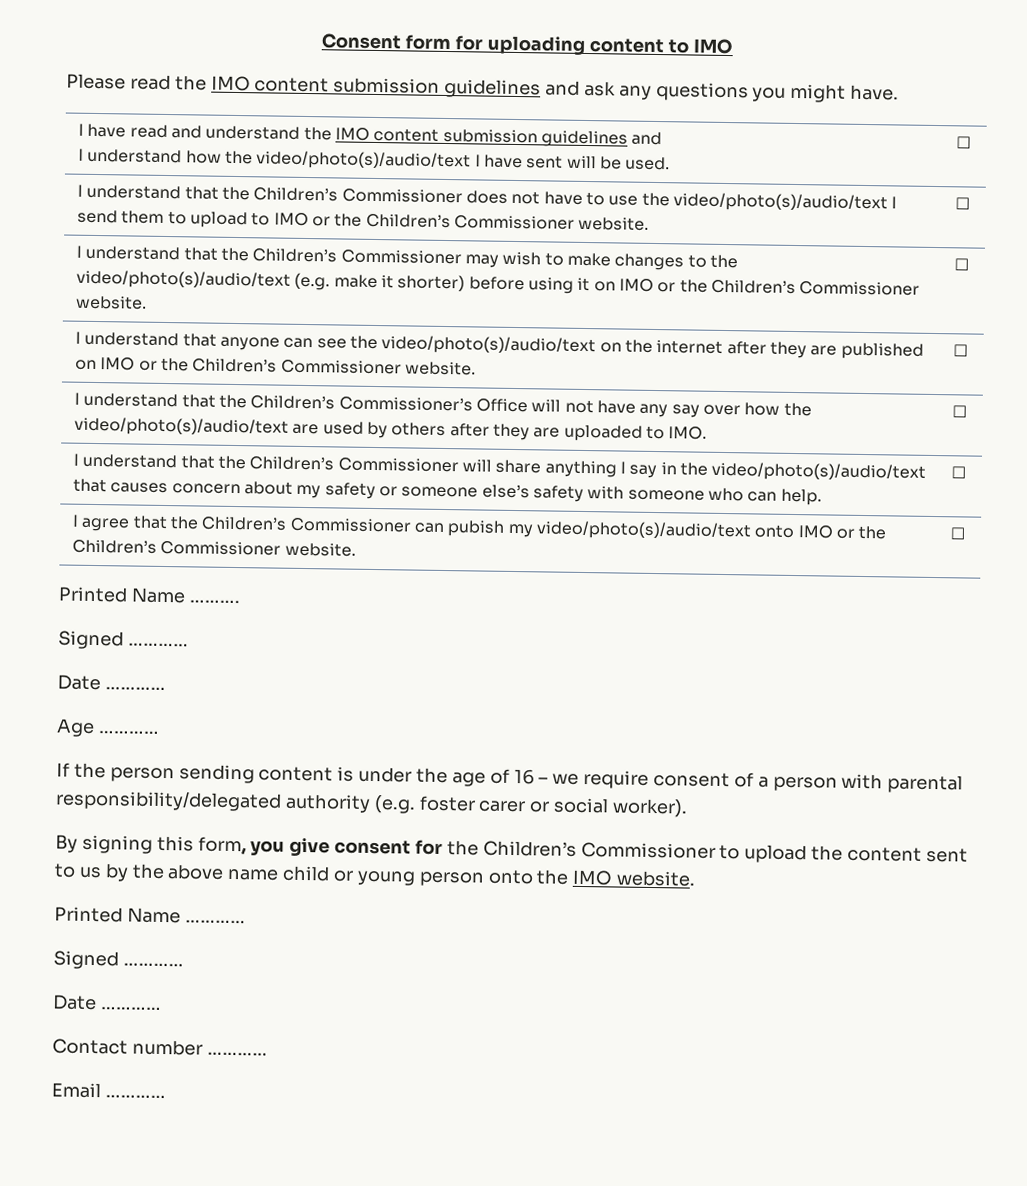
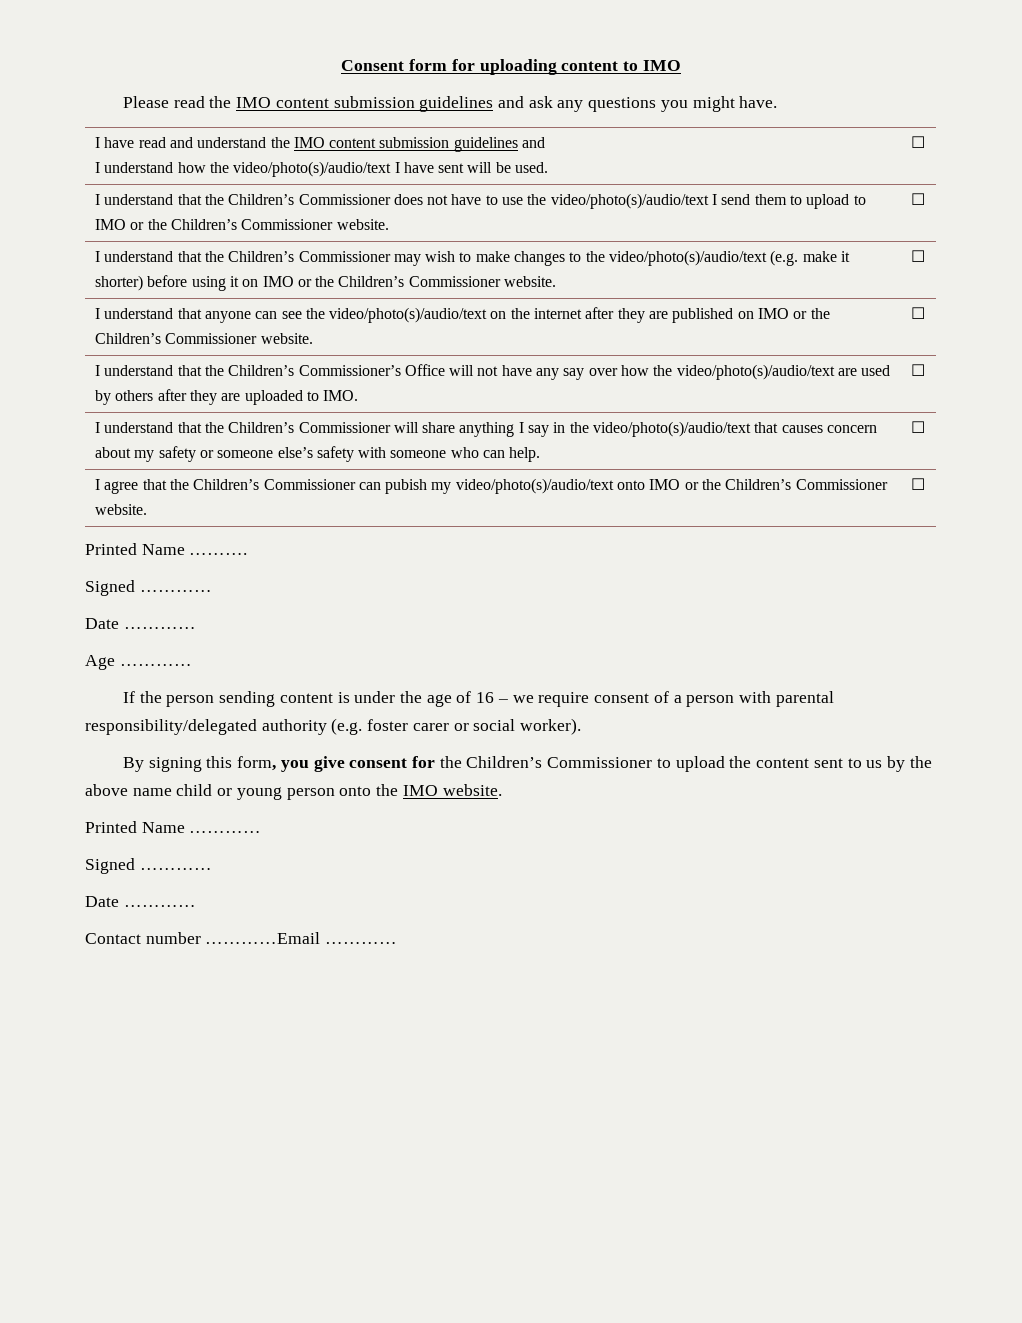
- Contact number …………
- Email …………
+ Contact number …………Email …………

